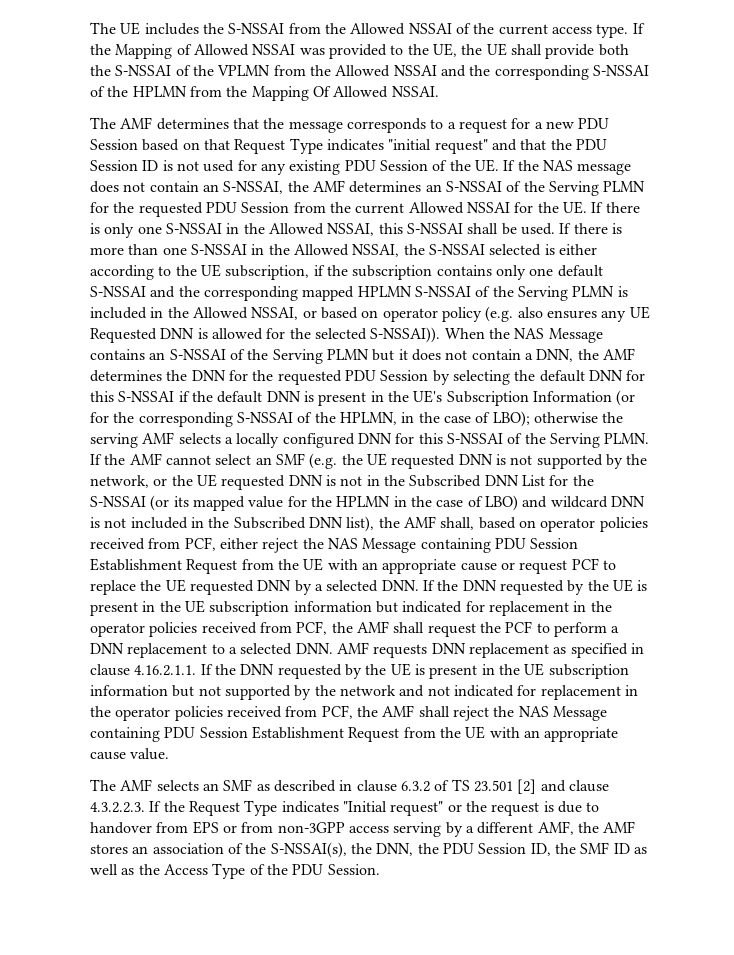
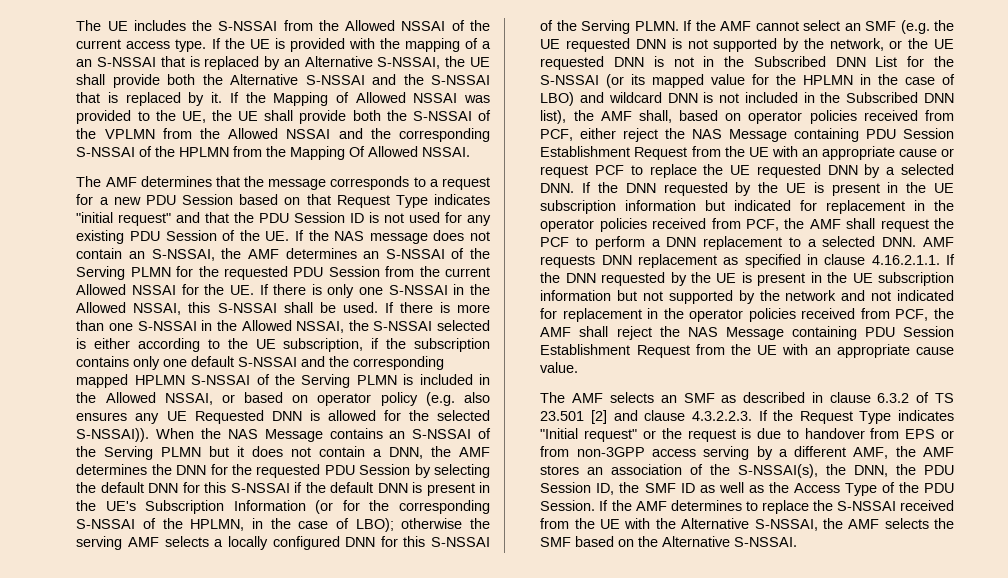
- If the Mapping of Allowed NSSAI was provided to the UE, the UE shall provide both the S-NSSAI of the VPLMN from the Allowed NSSAI and the corresponding S-NSSAI of the HPLMN from the Mapping Of Allowed NSSAI.
+ If the UE is provided with the mapping of a an S-NSSAI that is replaced by an Alternative S-NSSAI, the UE shall provide both the Alternative S-NSSAI and the S-NSSAI that is replaced by it. If the Mapping of Allowed NSSAI was provided to the UE, the UE shall provide both the S-NSSAI of the VPLMN from the Allowed NSSAI and the corresponding S-NSSAI of the HPLMN from the Mapping Of Allowed NSSAI.
+ If the AMF determines to replace the S-NSSAI received from the UE with the Alternative S-NSSAI, the AMF selects the SMF based on the Alternative S-NSSAI.

